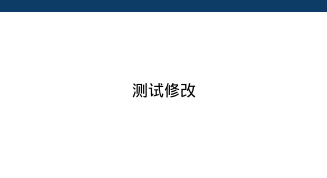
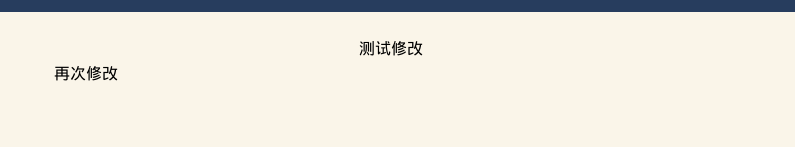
+ 再次修改

